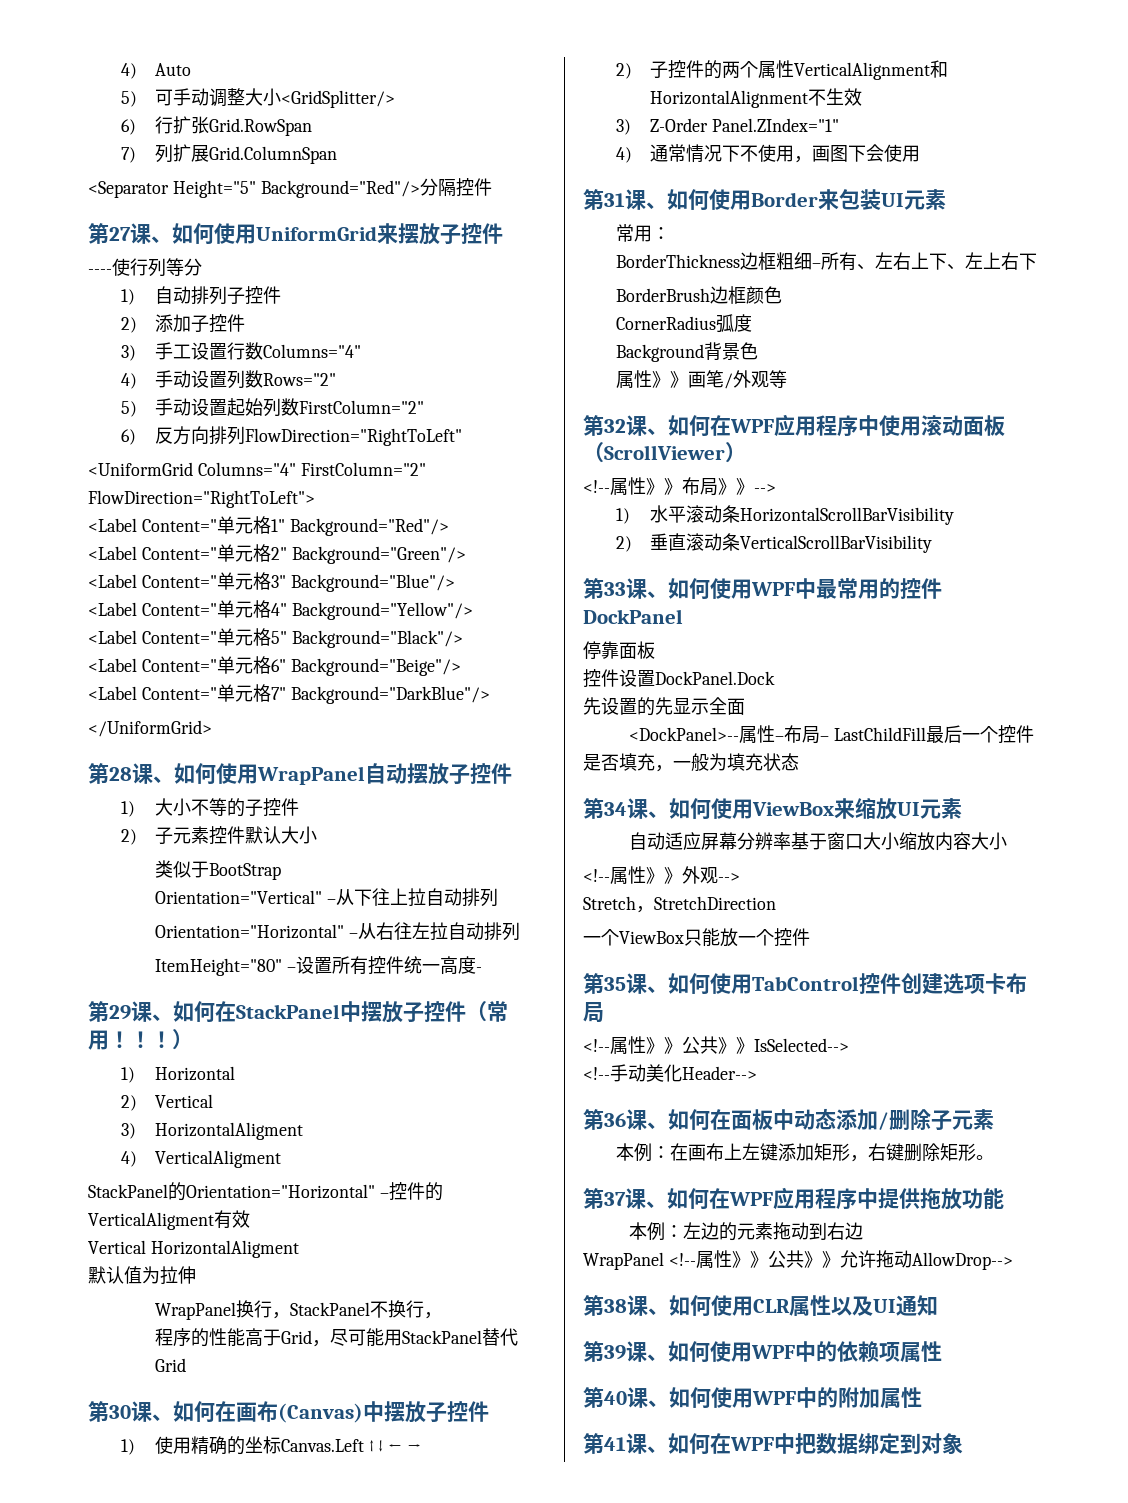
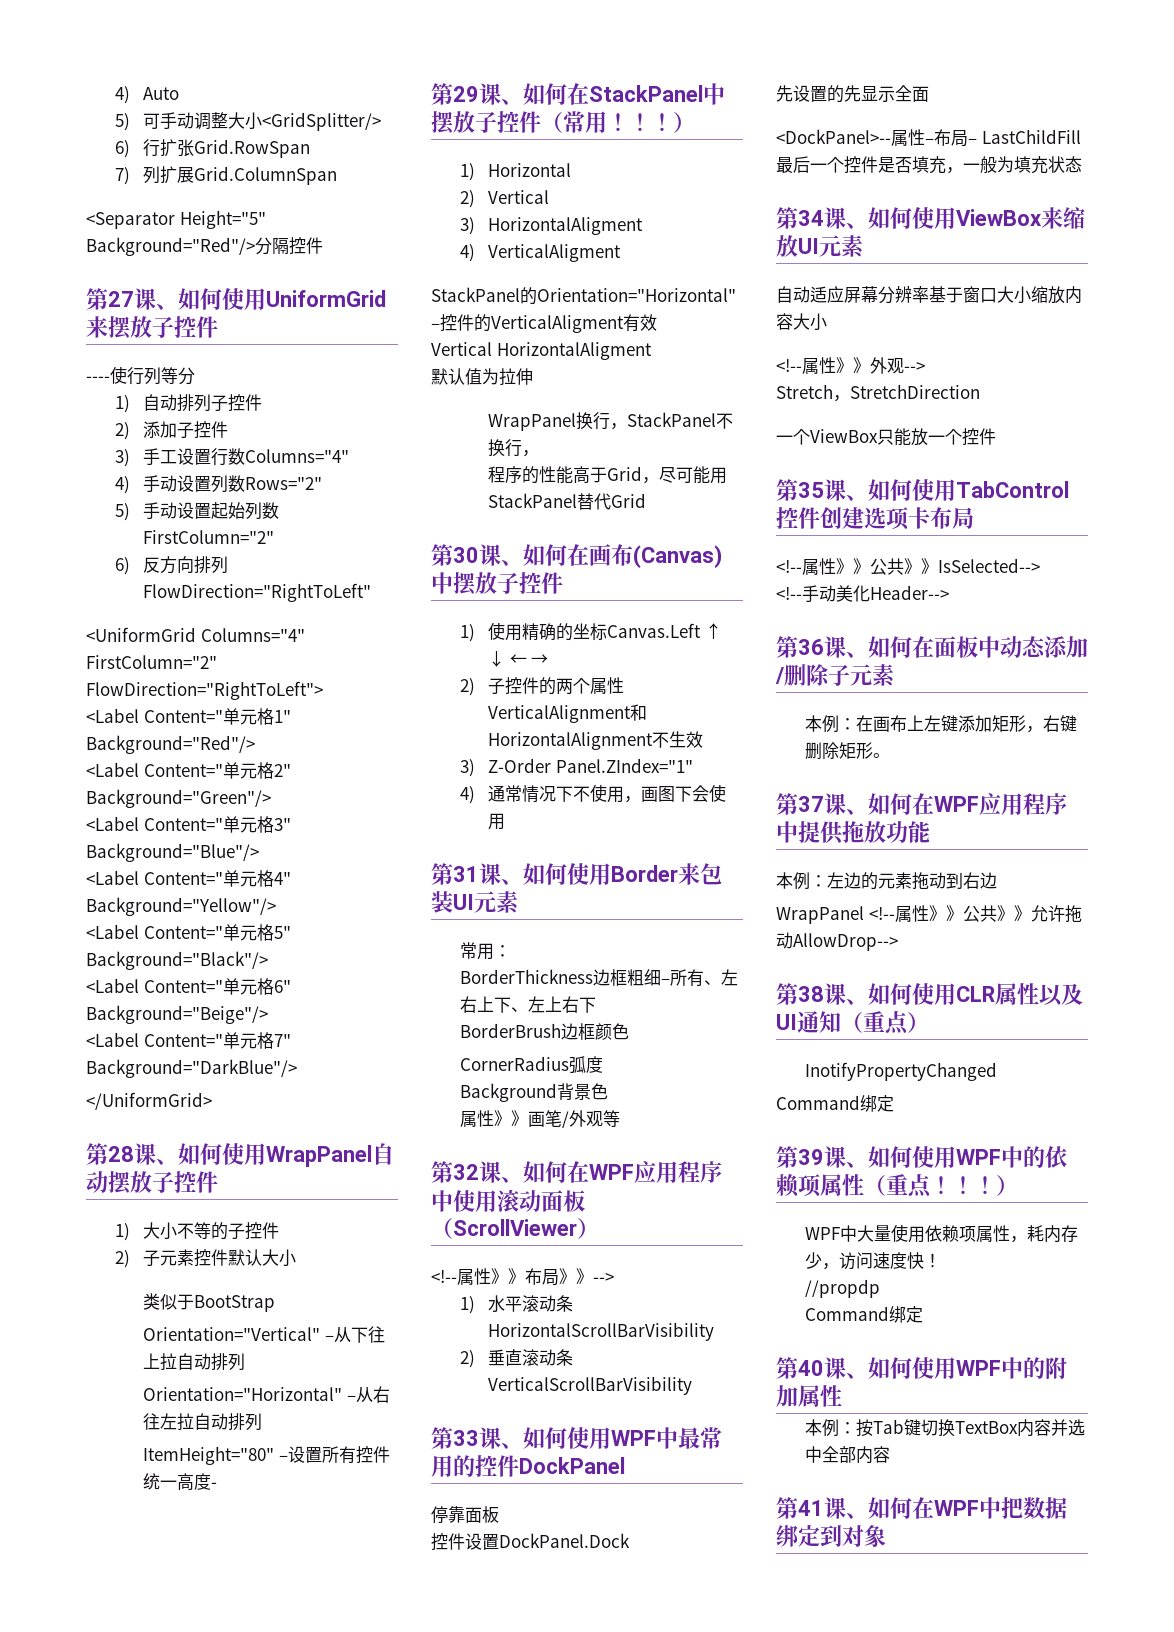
- 第38课、如何使用CLR属性以及UI通知
+ 第38课、如何使用CLR属性以及UI通知（重点）
+ InotifyPropertyChanged
+ Command绑定
- 第39课、如何使用WPF中的依赖项属性
+ 第39课、如何使用WPF中的依赖项属性（重点！！！）
+ WPF中大量使用依赖项属性，耗内存少，访问速度快！
+ //propdp
+ Command绑定
+ 本例：按Tab键切换TextBox内容并选中全部内容

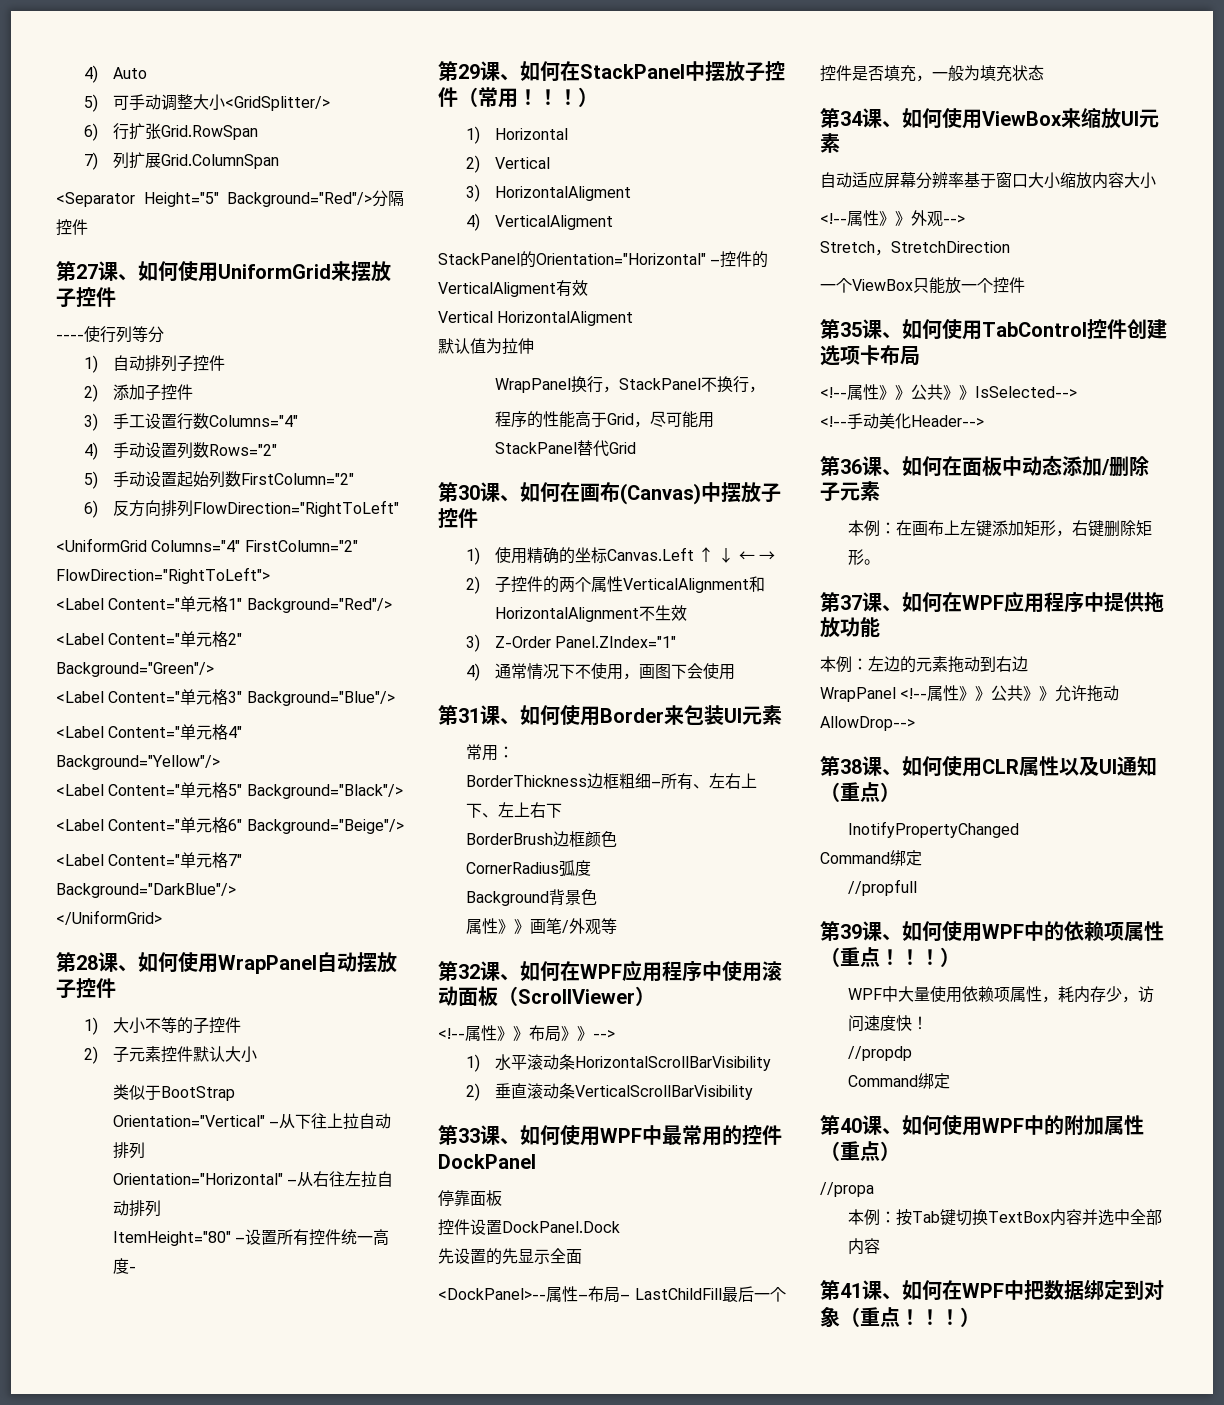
+ //propfull
- 第40课、如何使用WPF中的附加属性
+ 第40课、如何使用WPF中的附加属性（重点）
+ //propa
- 第41课、如何在WPF中把数据绑定到对象
+ 第41课、如何在WPF中把数据绑定到对象（重点！！！）

